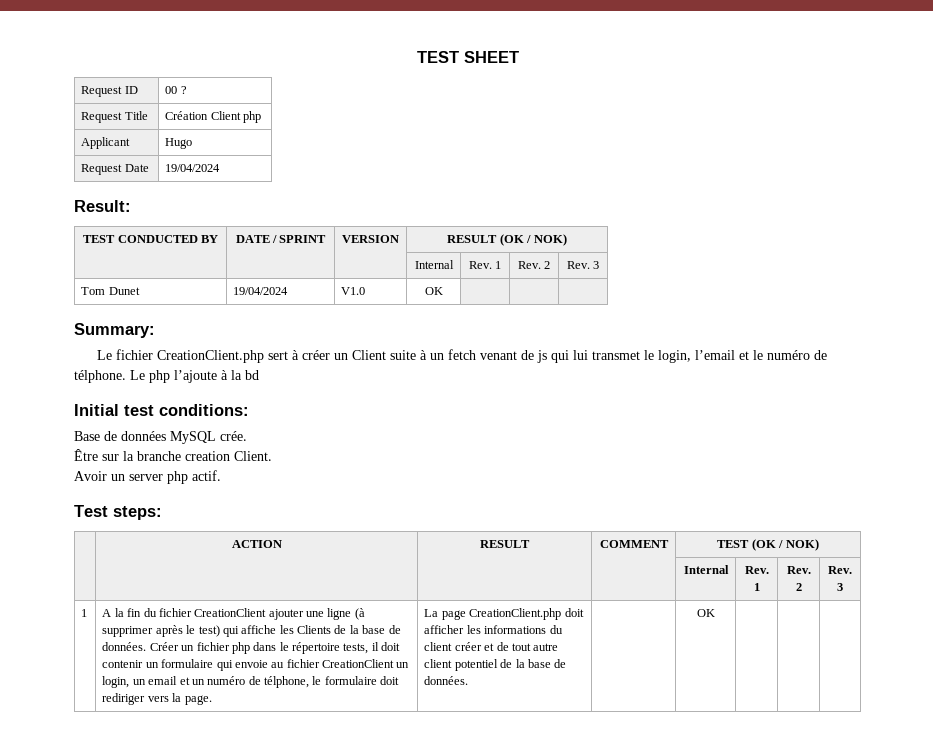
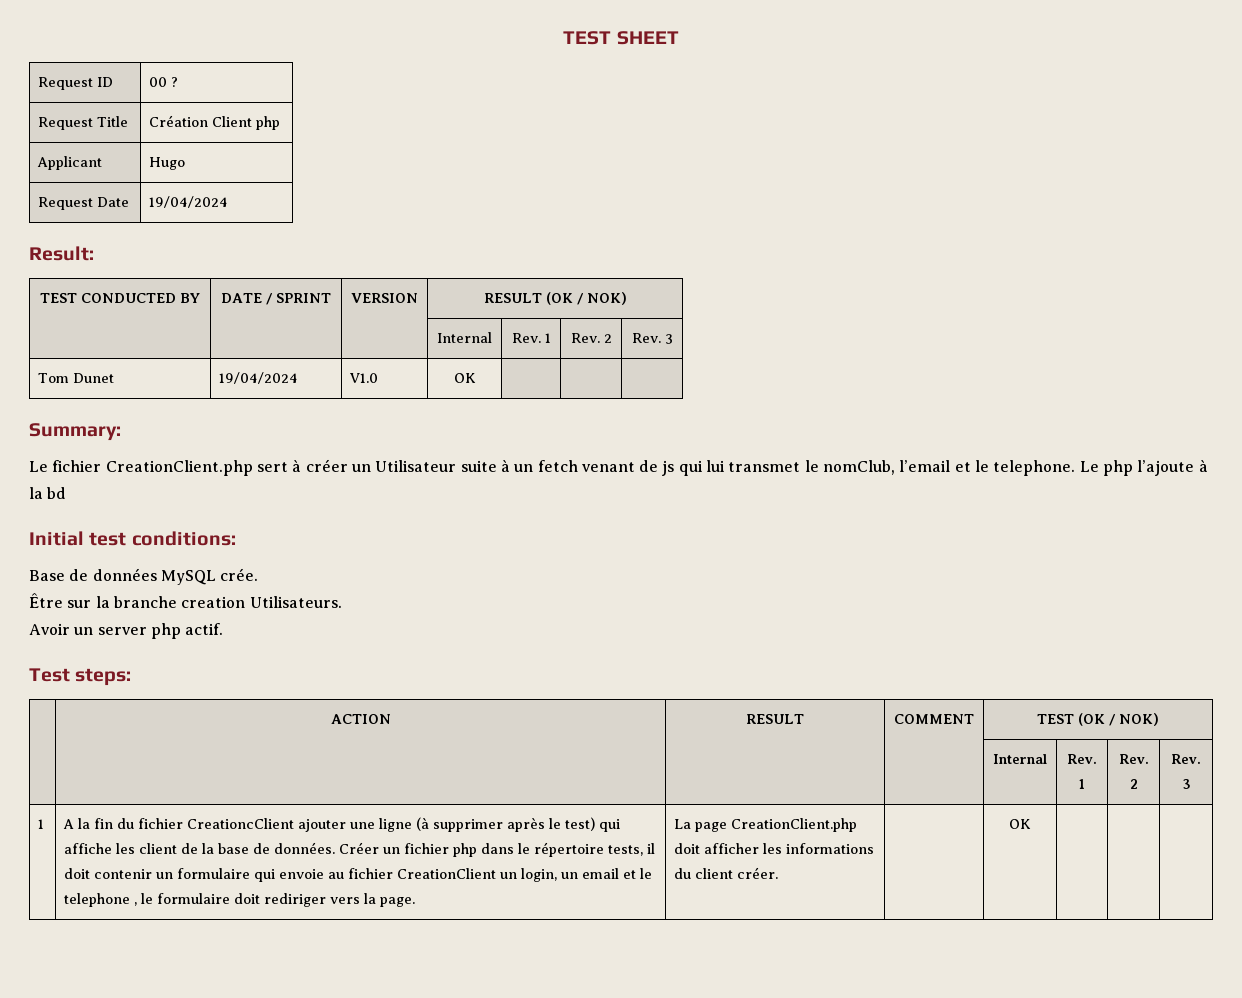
- Le fichier CreationClient.php sert à créer un Client suite à un fetch venant de js qui lui transmet le login, l’email et le numéro de télphone.
+ Le fichier CreationClient.php sert à créer un Utilisateur suite à un fetch venant de js qui lui transmet le nomClub, l’email et le telephone.
- Être sur la branche creation Client.
+ Être sur la branche creation Utilisateurs.
- A la fin du fichier CreationClient ajouter une ligne (à supprimer après le test) qui affiche les Clients de la base de données.
+ A la fin du fichier CreationcClient ajouter une ligne (à supprimer après le test) qui affiche les client de la base de données.
- Créer un fichier php dans le répertoire tests, il doit contenir un formulaire qui envoie au fichier CreationClient un login, un email et un numéro de télphone, le formulaire doit rediriger vers la page.
+ Créer un fichier php dans le répertoire tests, il doit contenir un formulaire qui envoie au fichier CreationClient un login, un email et le telephone , le formulaire doit rediriger vers la page.
- La page CreationClient.php doit afficher les informations du client créer et de tout autre client potentiel de la base de données.
+ La page CreationClient.php doit afficher les informations du client créer.

